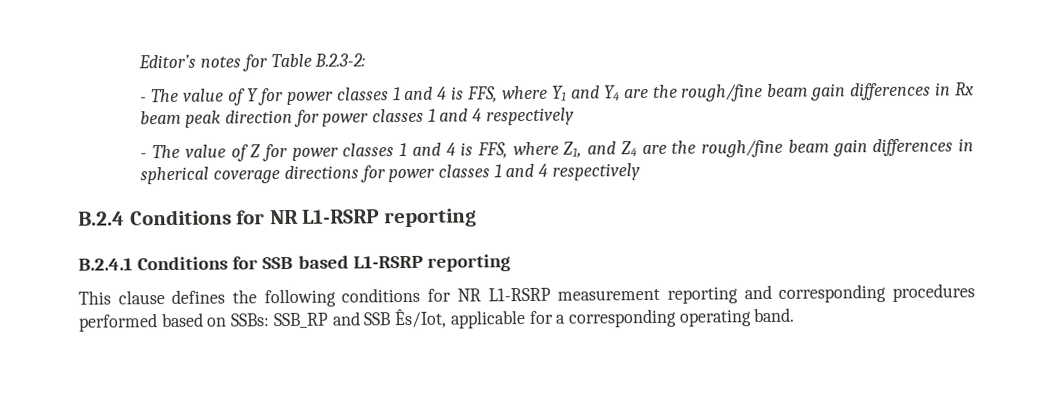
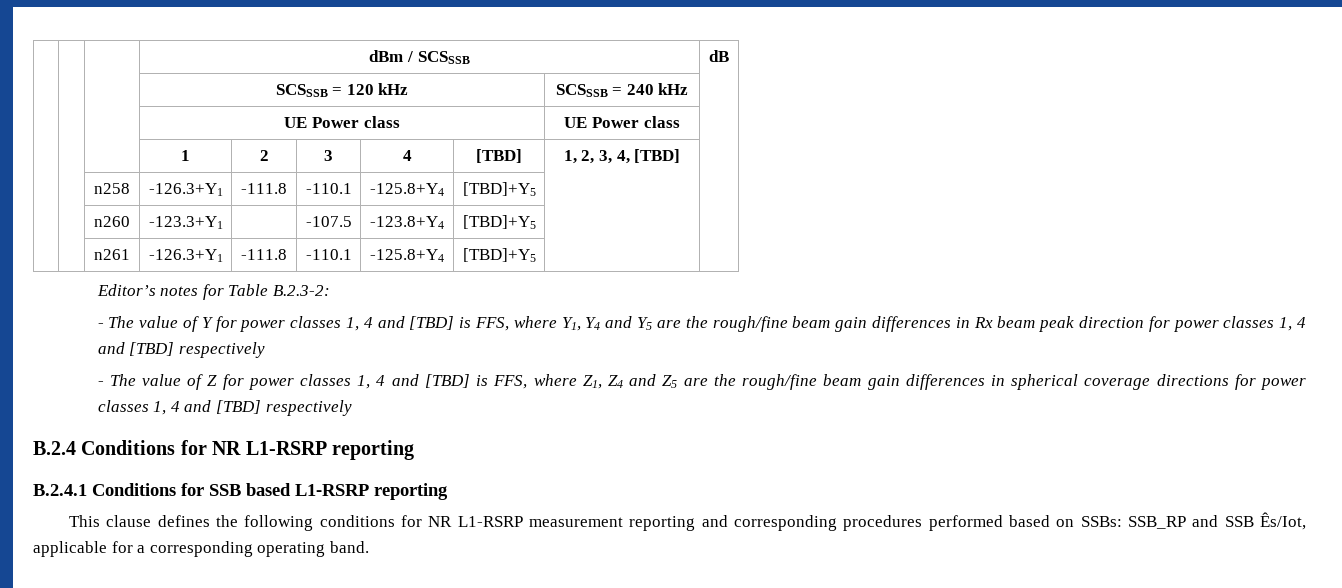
+ | | | dBm / SCSSSB | dB
+ | | | SCSSSB = 120 kHz | SCSSSB = 240 kHz |
+ | | | UE Power class | UE Power class |
+ | | | 1 | 2 | 3 | 4 | [TBD] | 1, 2, 3, 4, [TBD] |
+ | | n258 | -126.3+Y1 | -111.8 | -110.1 | -125.8+Y4 | [TBD]+Y5 | |
+ | | n260 | -123.3+Y1 | | -107.5 | -123.8+Y4 | [TBD]+Y5 | |
+ | | n261 | -126.3+Y1 | -111.8 | -110.1 | -125.8+Y4 | [TBD]+Y5 | |
- - The value of Y for power classes 1 and 4 is FFS, where Y1 and Y4 are the rough/fine beam gain differences in Rx beam peak direction for power classes 1 and 4 respectively
+ - The value of Y for power classes 1, 4 and [TBD] is FFS, where Y1, Y4 and Y5 are the rough/fine beam gain differences in Rx beam peak direction for power classes 1, 4 and [TBD] respectively
- - The value of Z for power classes 1 and 4 is FFS, where Z1, and Z4 are the rough/fine beam gain differences in spherical coverage directions for power classes 1 and 4 respectively
+ - The value of Z for power classes 1, 4 and [TBD] is FFS, where Z1, Z4 and Z5 are the rough/fine beam gain differences in spherical coverage directions for power classes 1, 4 and [TBD] respectively

